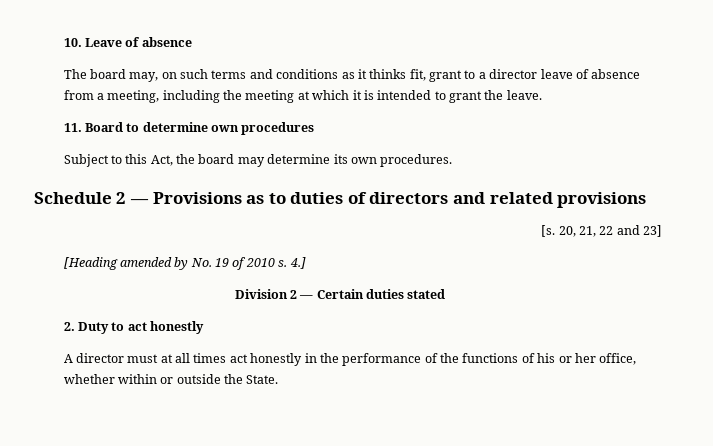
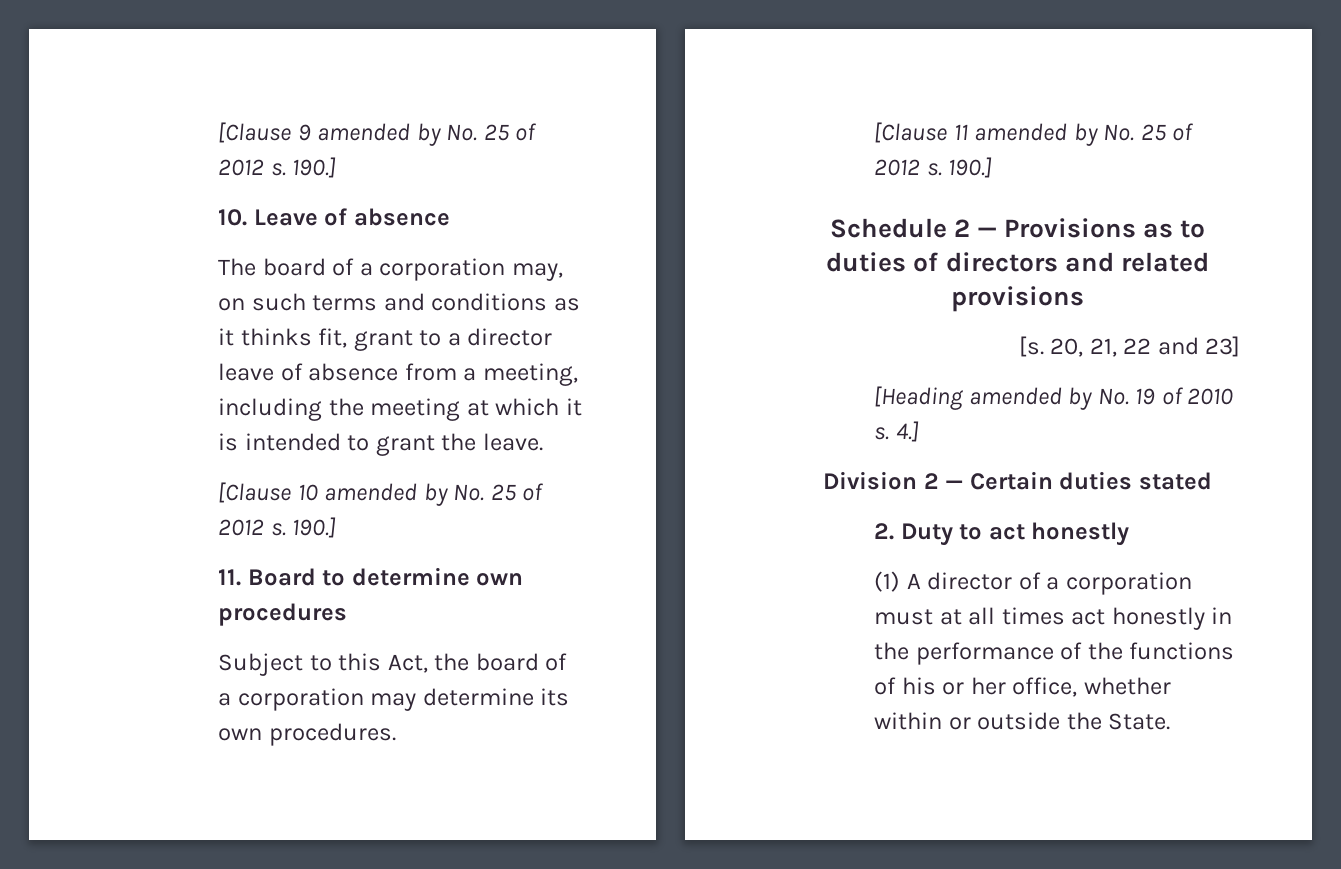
+ [Clause 9 amended by No. 25 of 2012 s. 190.]
- The board may, on such terms and conditions as it thinks fit, grant to a director leave of absence from a meeting, including the meeting at which it is intended to grant the leave.
+ The board of a corporation may, on such terms and conditions as it thinks fit, grant to a director leave of absence from a meeting, including the meeting at which it is intended to grant the leave.
+ [Clause 10 amended by No. 25 of 2012 s. 190.]
- Subject to this Act, the board may determine its own procedures.
+ Subject to this Act, the board of a corporation may determine its own procedures.
+ [Clause 11 amended by No. 25 of 2012 s. 190.]
- A director must at all times act honestly in the performance of the functions of his or her office, whether within or outside the State.
+ (1) A director of a corporation must at all times act honestly in the performance of the functions of his or her office, whether within or outside the State.

